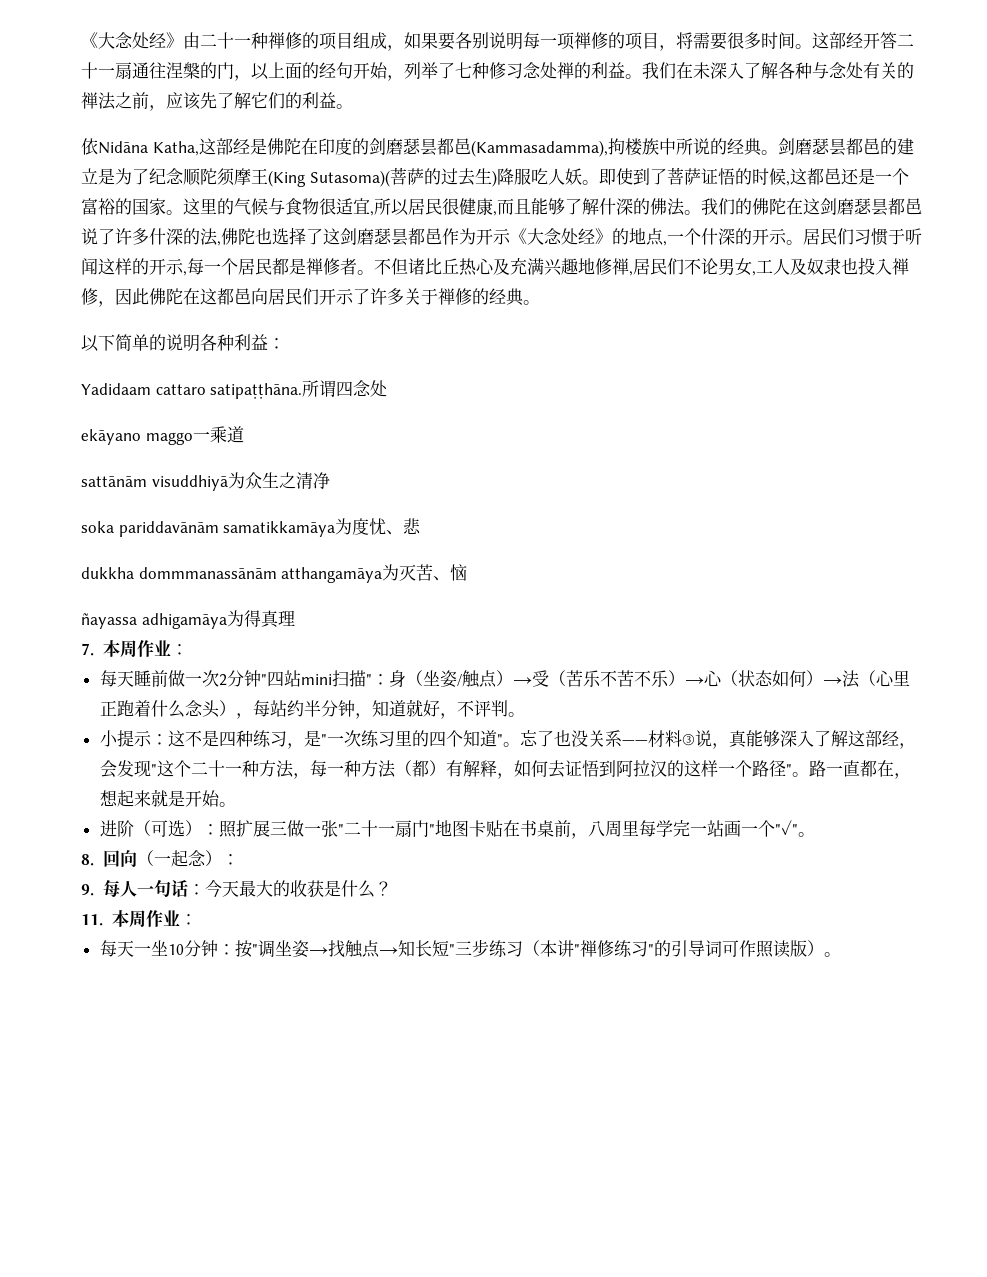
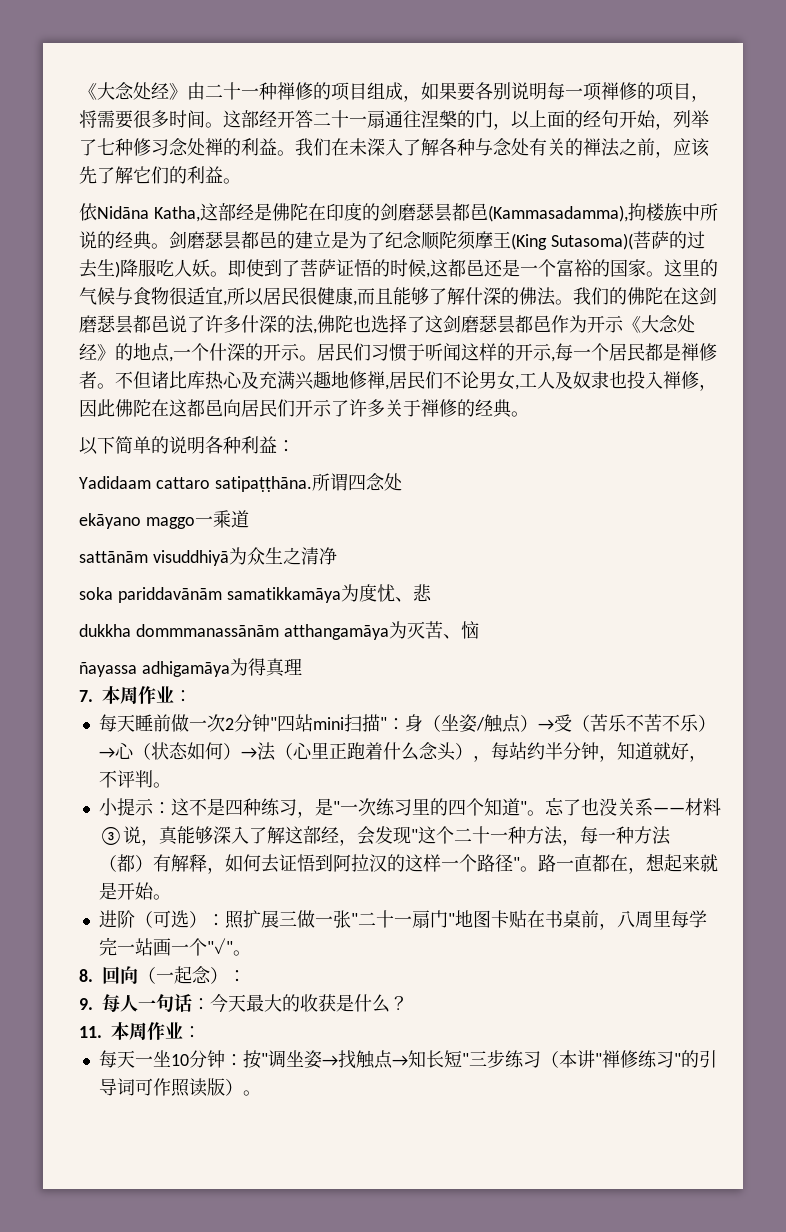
- 不但诸比丘热心及充满兴趣地修禅,居民们不论男女,工人及奴隶也投入禅修，因此佛陀在这都邑向居民们开示了许多关于禅修的经典。
+ 不但诸比库热心及充满兴趣地修禅,居民们不论男女,工人及奴隶也投入禅修，因此佛陀在这都邑向居民们开示了许多关于禅修的经典。

